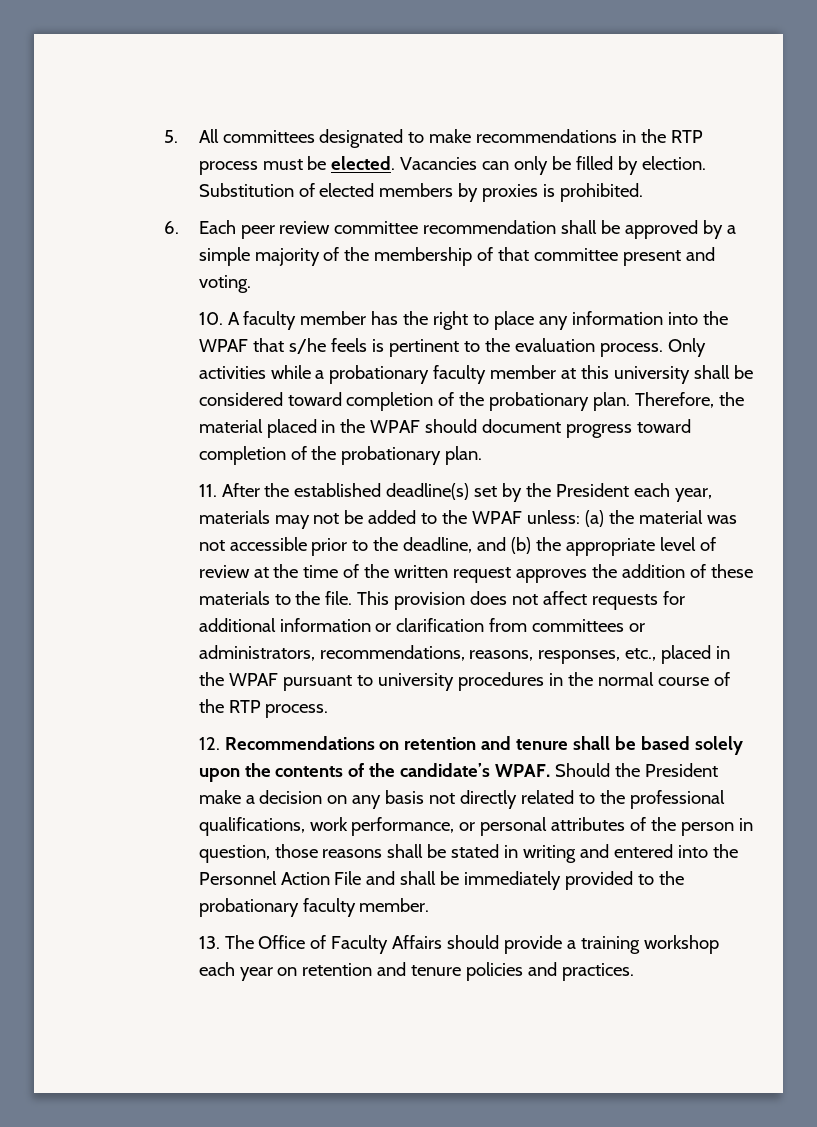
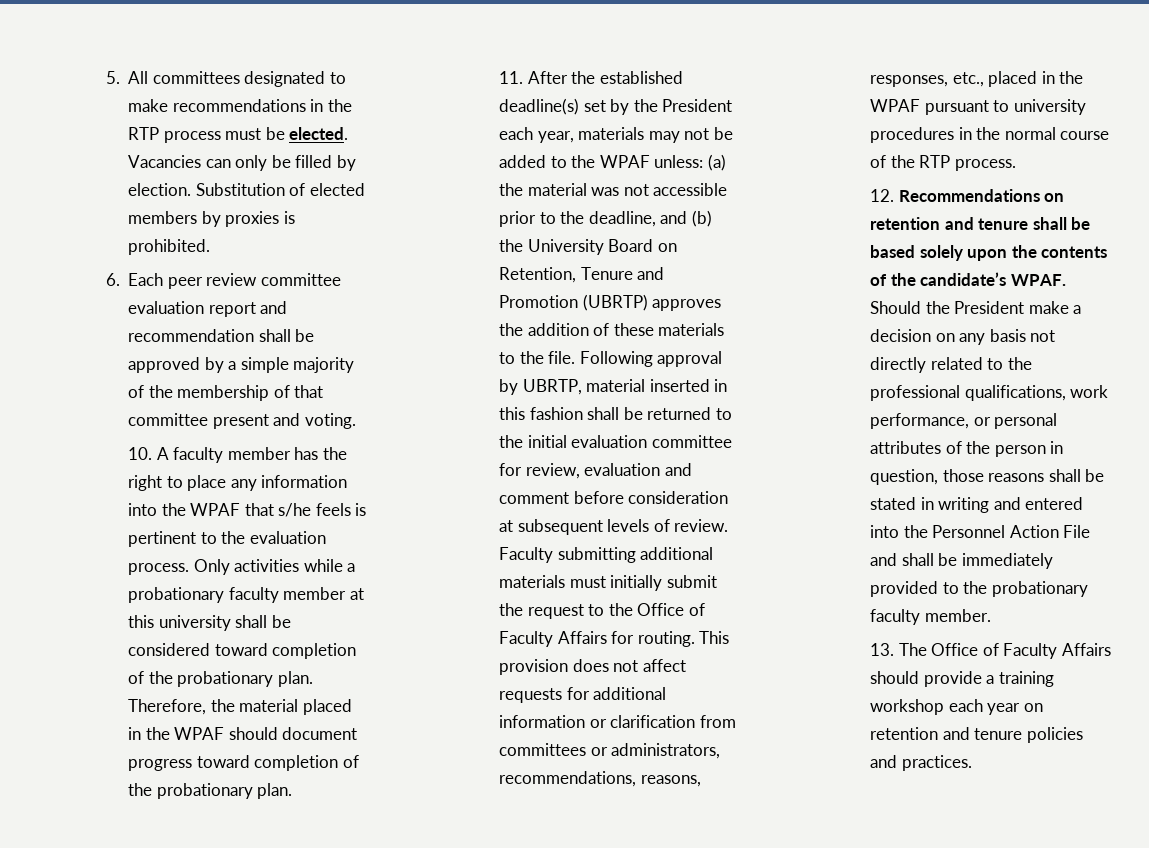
- 6. Each peer review committee recommendation shall be approved by a simple majority of the membership of that committee present and voting.
+ 6. Each peer review committee evaluation report and recommendation shall be approved by a simple majority of the membership of that committee present and voting.
- 11. After the established deadline(s) set by the President each year, materials may not be added to the WPAF unless: (a) the material was not accessible prior to the deadline, and (b) the appropriate level of review at the time of the written request approves the addition of these materials to the file.
+ 11. After the established deadline(s) set by the President each year, materials may not be added to the WPAF unless: (a) the material was not accessible prior to the deadline, and (b) the University Board on Retention, Tenure and Promotion (UBRTP) approves the addition of these materials to the file.
+ Following approval by UBRTP, material inserted in this fashion shall be returned to the initial evaluation committee for review, evaluation and comment before consideration at subsequent levels of review. Faculty submitting additional materials must initially submit the request to the Office of Faculty Affairs for routing.

